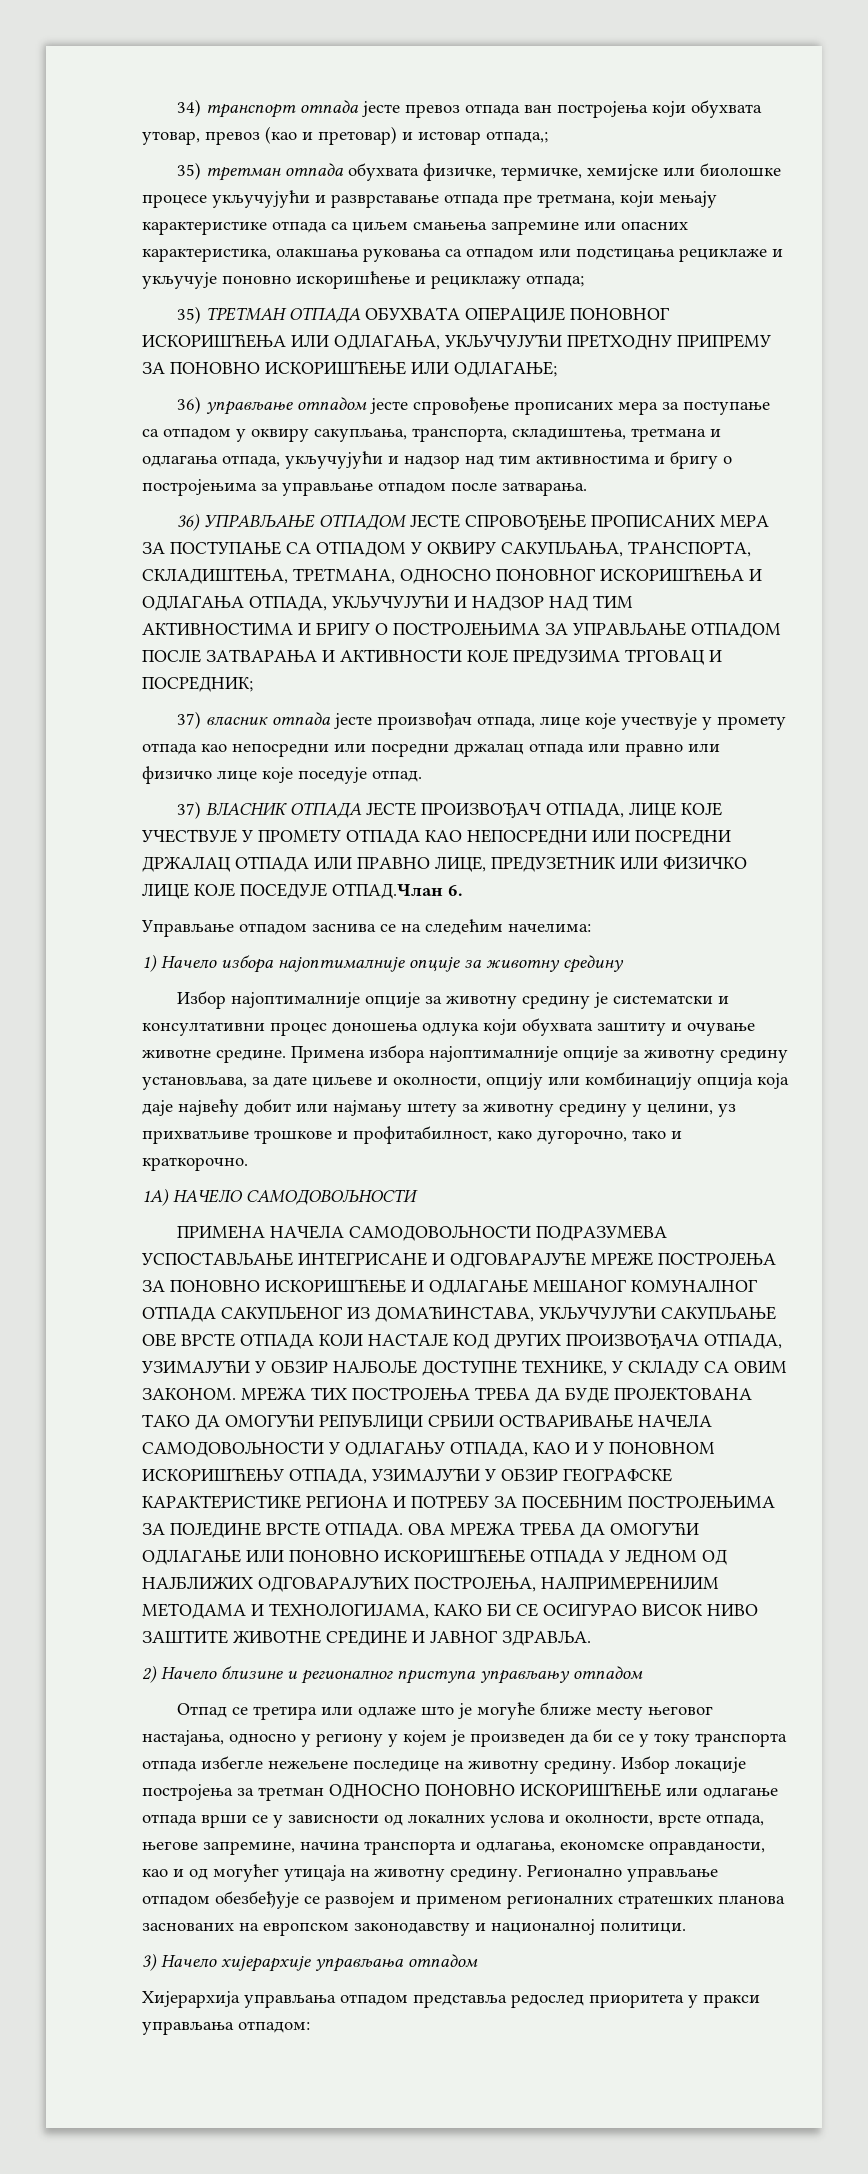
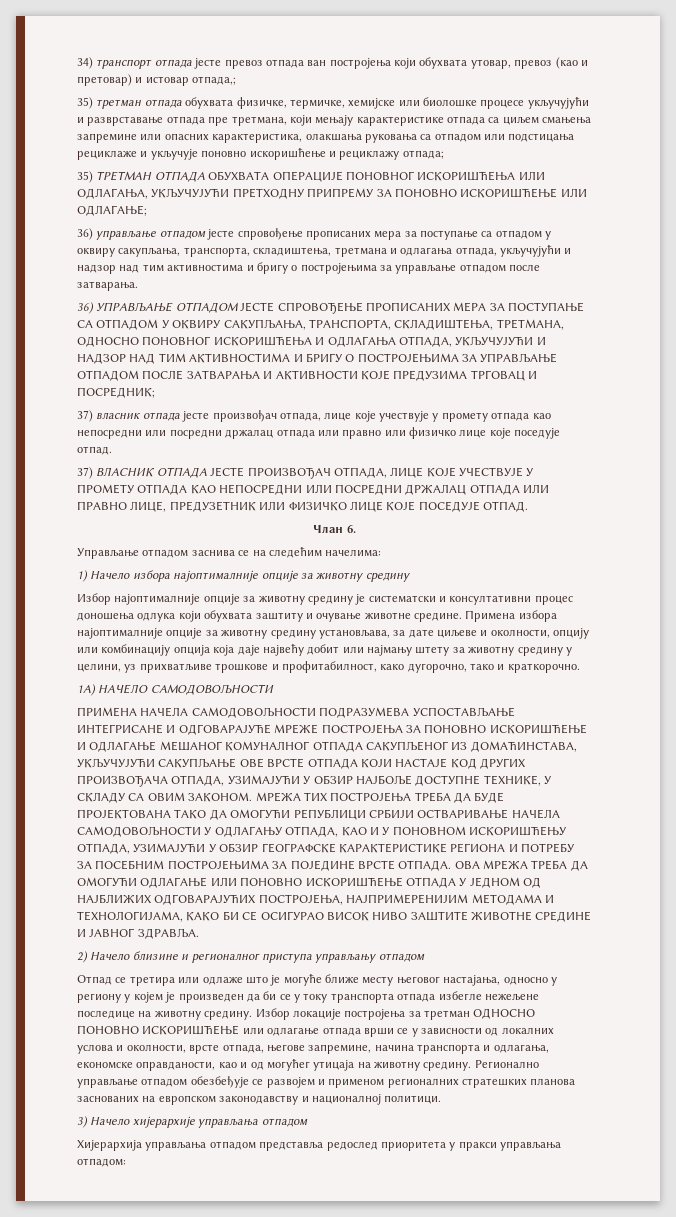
- 37) ВЛАСНИК ОТПАДА ЈЕСТЕ ПРОИЗВОЂАЧ ОТПАДА, ЛИЦЕ КОЈЕ УЧЕСТВУЈЕ У ПРОМЕТУ ОТПАДА КАО НЕПОСРЕДНИ ИЛИ ПОСРЕДНИ ДРЖАЛАЦ ОТПАДА ИЛИ ПРАВНО ЛИЦЕ, ПРЕДУЗЕТНИК ИЛИ ФИЗИЧКО ЛИЦЕ КОЈЕ ПОСЕДУЈЕ ОТПАД.Члан 6.
+ 37) ВЛАСНИК ОТПАДА ЈЕСТЕ ПРОИЗВОЂАЧ ОТПАДА, ЛИЦЕ КОЈЕ УЧЕСТВУЈЕ У ПРОМЕТУ ОТПАДА КАО НЕПОСРЕДНИ ИЛИ ПОСРЕДНИ ДРЖАЛАЦ ОТПАДА ИЛИ ПРАВНО ЛИЦЕ, ПРЕДУЗЕТНИК ИЛИ ФИЗИЧКО ЛИЦЕ КОЈЕ ПОСЕДУЈЕ ОТПАД.
+ Члан 6.

